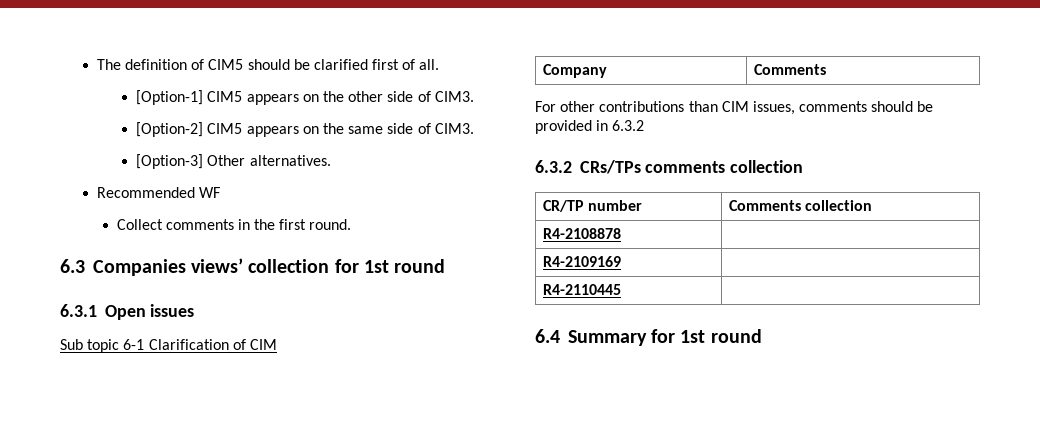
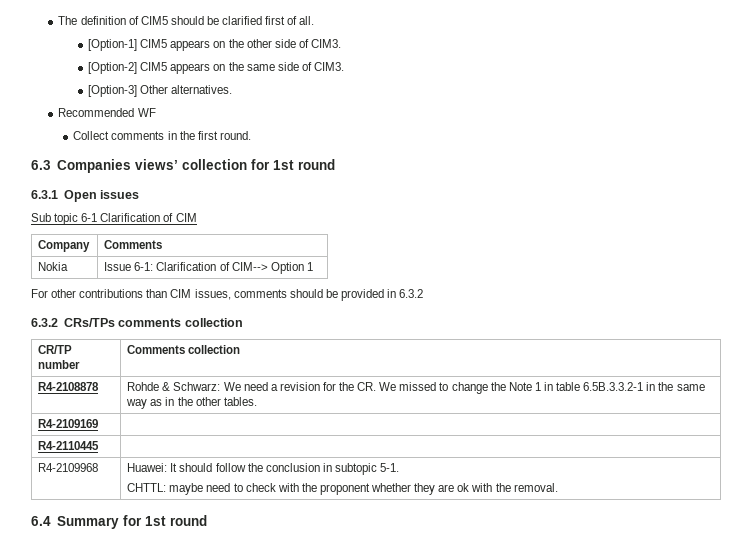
+ Nokia | Issue 6-1: Clarification of CIM--> Option 1
- R4-2108878 |
+ R4-2108878 | Rohde & Schwarz: We need a revision for the CR. We missed to change the Note 1 in table 6.5B.3.3.2-1 in the same way as in the other tables.
  R4-2109169 |
  R4-2110445 |
+ R4-2109968 | Huawei: It should follow the conclusion in subtopic 5-1.
+ CHTTL: maybe need to check with the proponent whether they are ok with the removal.

